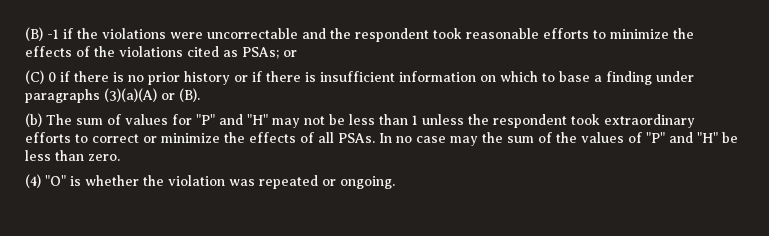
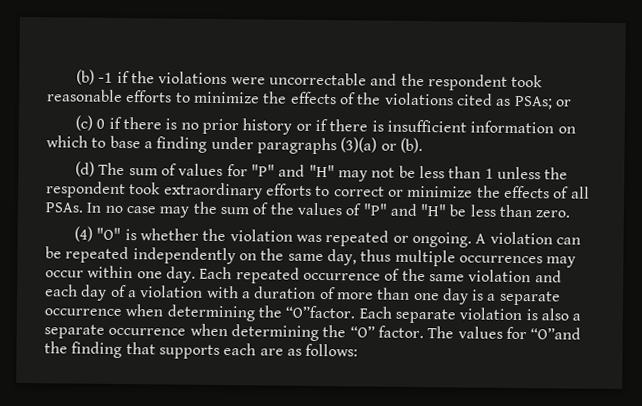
- (B) -1 if the violations were uncorrectable and the respondent took reasonable efforts to minimize the effects of the violations cited as PSAs; or
+ (b) -1 if the violations were uncorrectable and the respondent took reasonable efforts to minimize the effects of the violations cited as PSAs; or
- (C) 0 if there is no prior history or if there is insufficient information on which to base a finding under paragraphs (3)(a)(A) or (B).
- (b) The sum of values for "P" and "H" may not be less than 1 unless the respondent took extraordinary efforts to correct or minimize the effects of all PSAs.
+ (c) 0 if there is no prior history or if there is insufficient information on which to base a finding under paragraphs (3)(a) or (b).
+ (d) The sum of values for "P" and "H" may not be less than 1 unless the respondent took extraordinary efforts to correct or minimize the effects of all PSAs.
+ A violation can be repeated independently on the same day, thus multiple occurrences may occur within one day. Each repeated occurrence of the same violation and each day of a violation with a duration of more than one day is a separate occurrence when determining the “O”factor. Each separate violation is also a separate occurrence when determining the “O” factor. The values for “O”and the finding that supports each are as follows:

